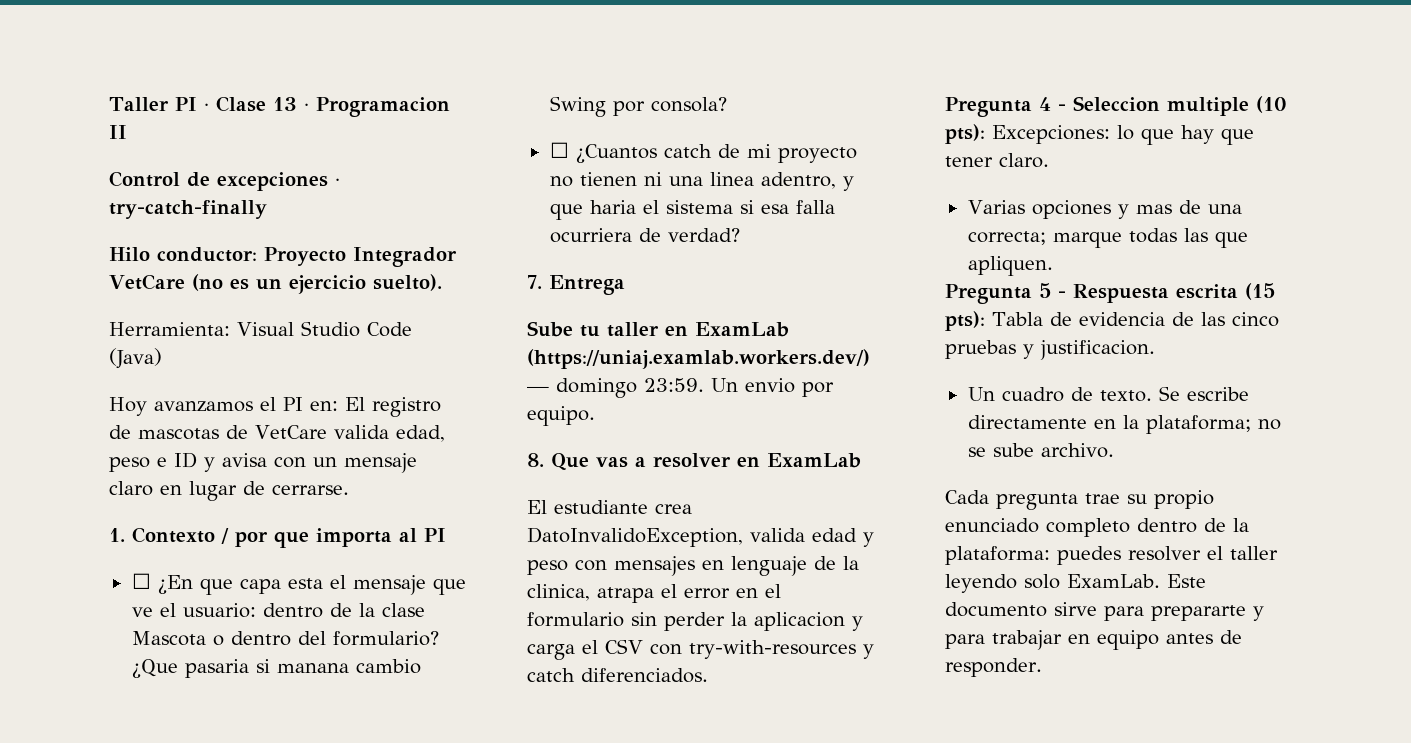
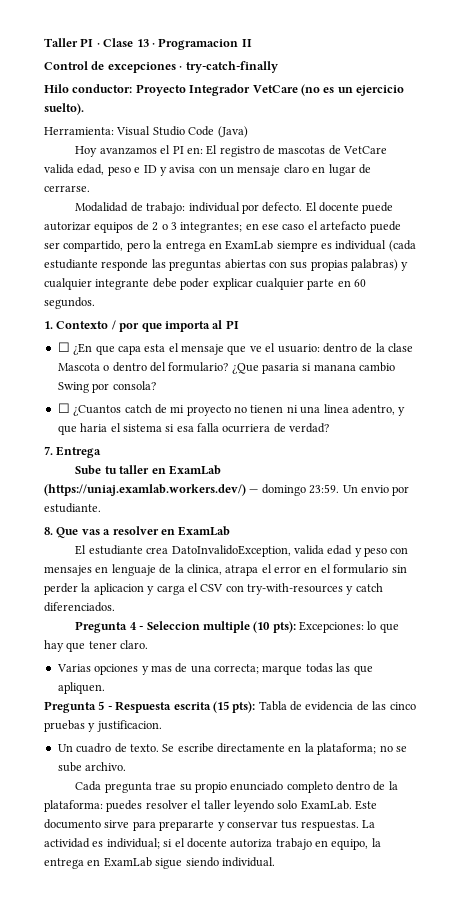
+ Modalidad de trabajo: individual por defecto. El docente puede autorizar equipos de 2 o 3 integrantes; en ese caso el artefacto puede ser compartido, pero la entrega en ExamLab siempre es individual (cada estudiante responde las preguntas abiertas con sus propias palabras) y cualquier integrante debe poder explicar cualquier parte en 60 segundos.
- Un envio por equipo.
+ Un envio por estudiante.
- Este documento sirve para prepararte y para trabajar en equipo antes de responder.
+ Este documento sirve para prepararte y conservar tus respuestas. La actividad es individual; si el docente autoriza trabajo en equipo, la entrega en ExamLab sigue siendo individual.

